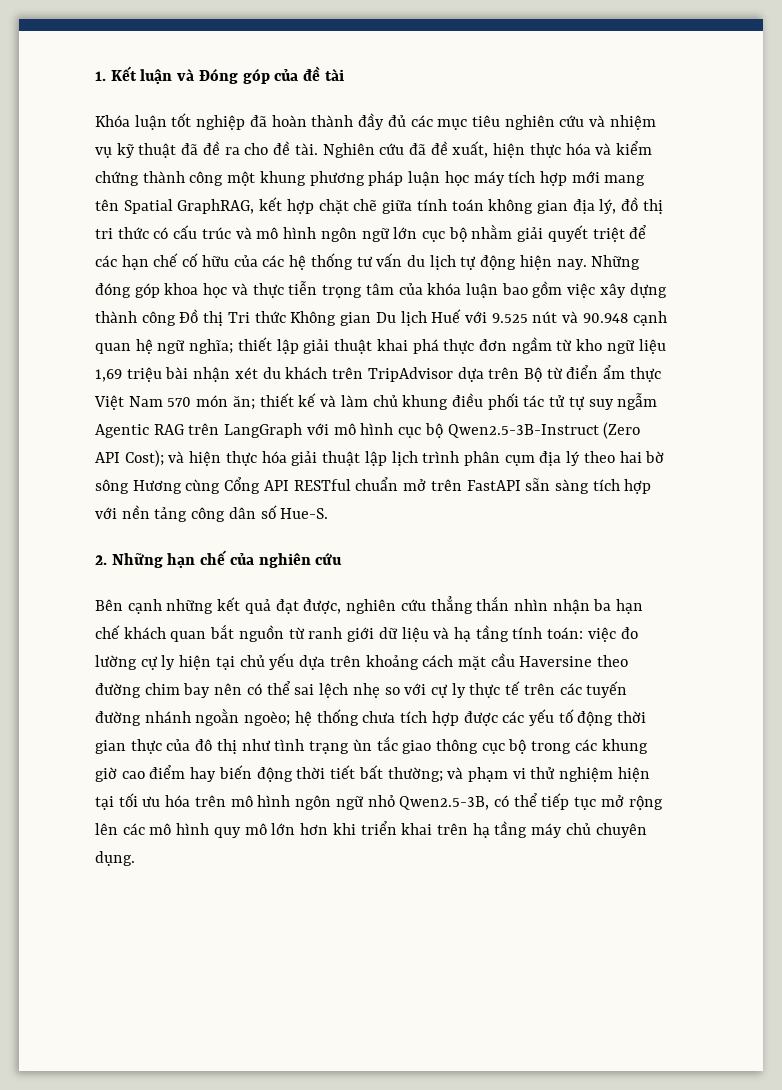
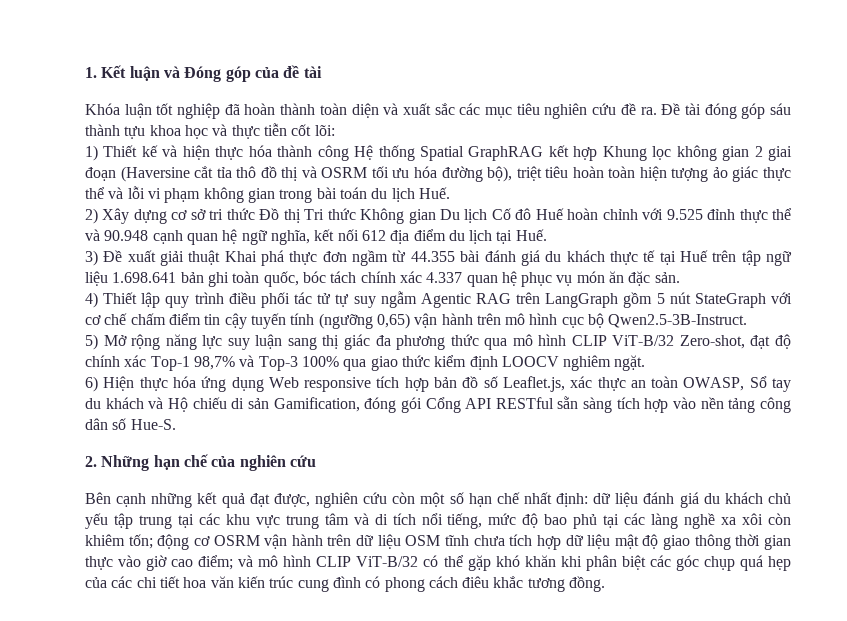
- Khóa luận tốt nghiệp đã hoàn thành đầy đủ các mục tiêu nghiên cứu và nhiệm vụ kỹ thuật đã đề ra cho đề tài. Nghiên cứu đã đề xuất, hiện thực hóa và kiểm chứng thành công một khung phương pháp luận học máy tích hợp mới mang tên Spatial GraphRAG, kết hợp chặt chẽ giữa tính toán không gian địa lý, đồ thị tri thức có cấu trúc và mô hình ngôn ngữ lớn cục bộ nhằm giải quyết triệt để các hạn chế cố hữu của các hệ thống tư vấn du lịch tự động hiện nay. Những đóng góp khoa học và thực tiễn trọng tâm của khóa luận bao gồm việc xây dựng thành công Đồ thị Tri thức Không gian Du lịch Huế với 9.525 nút và 90.948 cạnh quan hệ ngữ nghĩa; thiết lập giải thuật khai phá thực đơn ngầm từ kho ngữ liệu 1,69 triệu bài nhận xét du khách trên TripAdvisor dựa trên Bộ từ điển ẩm thực Việt Nam 570 món ăn; thiết kế và làm chủ khung điều phối tác tử tự suy ngẫm Agentic RAG trên LangGraph với mô hình cục bộ Qwen2.5-3B-Instruct (Zero API Cost); và hiện thực hóa giải thuật lập lịch trình phân cụm địa lý theo hai bờ sông Hương cùng Cổng API RESTful chuẩn mở trên FastAPI sẵn sàng tích hợp với nền tảng công dân số Hue-S.
+ Khóa luận tốt nghiệp đã hoàn thành toàn diện và xuất sắc các mục tiêu nghiên cứu đề ra. Đề tài đóng góp sáu thành tựu khoa học và thực tiễn cốt lõi:
+ 1) Thiết kế và hiện thực hóa thành công Hệ thống Spatial GraphRAG kết hợp Khung lọc không gian 2 giai đoạn (Haversine cắt tỉa thô đồ thị và OSRM tối ưu hóa đường bộ), triệt tiêu hoàn toàn hiện tượng ảo giác thực thể và lỗi vi phạm không gian trong bài toán du lịch Huế.
+ 2) Xây dựng cơ sở tri thức Đồ thị Tri thức Không gian Du lịch Cố đô Huế hoàn chỉnh với 9.525 đỉnh thực thể và 90.948 cạnh quan hệ ngữ nghĩa, kết nối 612 địa điểm du lịch tại Huế.
+ 3) Đề xuất giải thuật Khai phá thực đơn ngầm từ 44.355 bài đánh giá du khách thực tế tại Huế trên tập ngữ liệu 1.698.641 bản ghi toàn quốc, bóc tách chính xác 4.337 quan hệ phục vụ món ăn đặc sản.
+ 4) Thiết lập quy trình điều phối tác tử tự suy ngẫm Agentic RAG trên LangGraph gồm 5 nút StateGraph với cơ chế chấm điểm tin cậy tuyến tính (ngưỡng 0,65) vận hành trên mô hình cục bộ Qwen2.5-3B-Instruct.
+ 5) Mở rộng năng lực suy luận sang thị giác đa phương thức qua mô hình CLIP ViT-B/32 Zero-shot, đạt độ chính xác Top-1 98,7% và Top-3 100% qua giao thức kiểm định LOOCV nghiêm ngặt.
+ 6) Hiện thực hóa ứng dụng Web responsive tích hợp bản đồ số Leaflet.js, xác thực an toàn OWASP, Sổ tay du khách và Hộ chiếu di sản Gamification, đóng gói Cổng API RESTful sẵn sàng tích hợp vào nền tảng công dân số Hue-S.
- Bên cạnh những kết quả đạt được, nghiên cứu thẳng thắn nhìn nhận ba hạn chế khách quan bắt nguồn từ ranh giới dữ liệu và hạ tầng tính toán: việc đo lường cự ly hiện tại chủ yếu dựa trên khoảng cách mặt cầu Haversine theo đường chim bay nên có thể sai lệch nhẹ so với cự ly thực tế trên các tuyến đường nhánh ngoằn ngoèo; hệ thống chưa tích hợp được các yếu tố động thời gian thực của đô thị như tình trạng ùn tắc giao thông cục bộ trong các khung giờ cao điểm hay biến động thời tiết bất thường; và phạm vi thử nghiệm hiện tại tối ưu hóa trên mô hình ngôn ngữ nhỏ Qwen2.5-3B, có thể tiếp tục mở rộng lên các mô hình quy mô lớn hơn khi triển khai trên hạ tầng máy chủ chuyên dụng.
+ Bên cạnh những kết quả đạt được, nghiên cứu còn một số hạn chế nhất định: dữ liệu đánh giá du khách chủ yếu tập trung tại các khu vực trung tâm và di tích nổi tiếng, mức độ bao phủ tại các làng nghề xa xôi còn khiêm tốn; động cơ OSRM vận hành trên dữ liệu OSM tĩnh chưa tích hợp dữ liệu mật độ giao thông thời gian thực vào giờ cao điểm; và mô hình CLIP ViT-B/32 có thể gặp khó khăn khi phân biệt các góc chụp quá hẹp của các chi tiết hoa văn kiến trúc cung đình có phong cách điêu khắc tương đồng.

